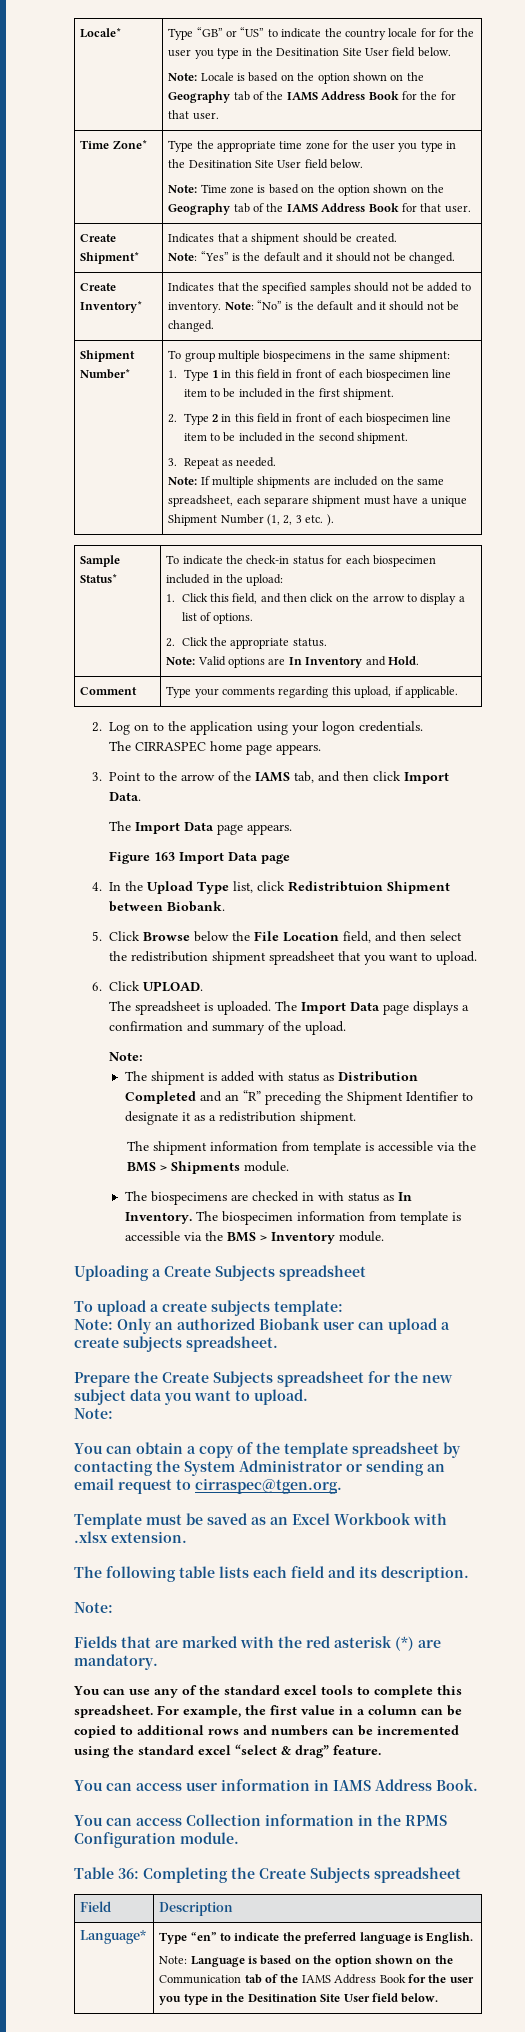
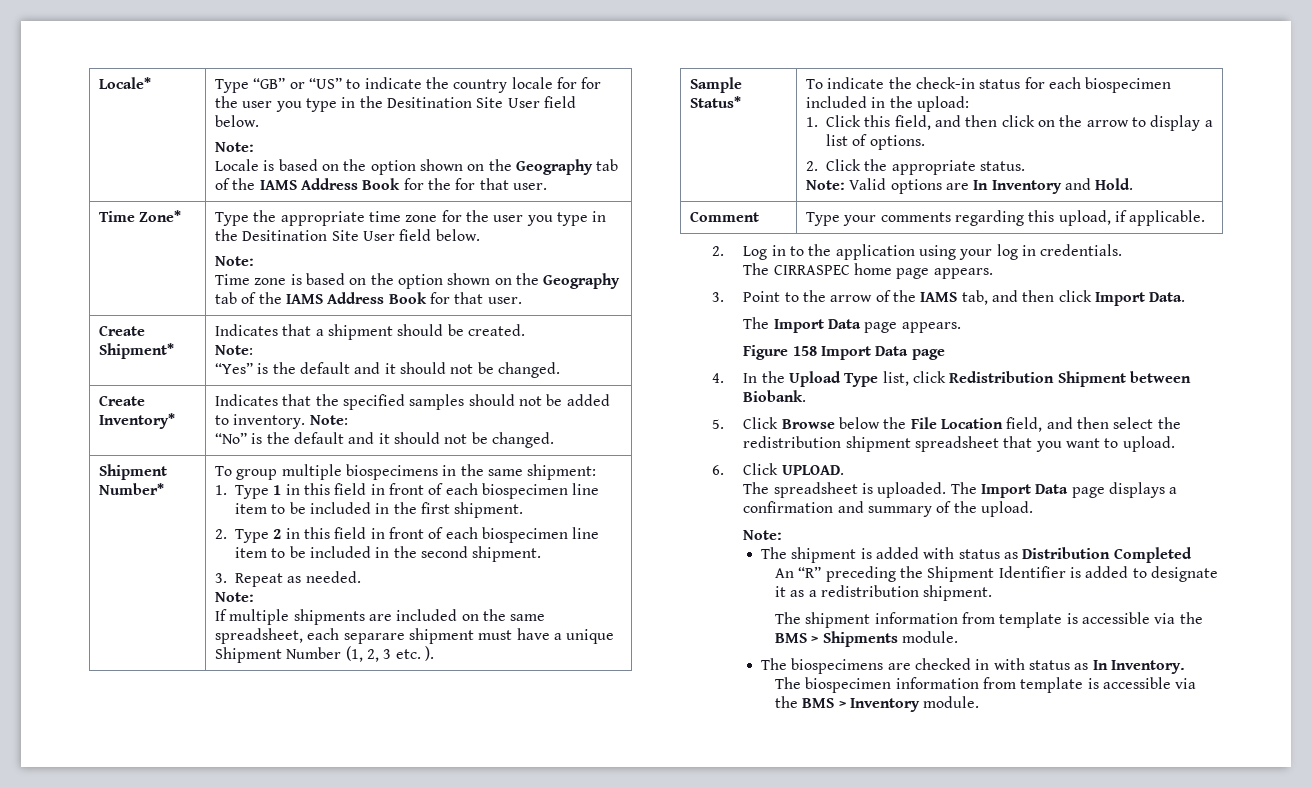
  Type “GB” or “US” to indicate the country locale for for the user you type in the Desitination Site User field below.
- Note: Locale is based on the option shown on the Geography tab of the IAMS Address Book for the for that user.
+ Note:
+ Locale is based on the option shown on the Geography tab of the IAMS Address Book for the for that user.
  Time Zone* | Type the appropriate time zone for the user you type in the Desitination Site User field below.
- Note: Time zone is based on the option shown on the Geography tab of the IAMS Address Book for that user.
+ Note:
+ Time zone is based on the option shown on the Geography tab of the IAMS Address Book for that user.
  Create Shipment* | Indicates that a shipment should be created.
- Note: “Yes” is the default and it should not be changed.
+ Note:
+ “Yes” is the default and it should not be changed.
- Create Inventory* | Indicates that the specified samples should not be added to inventory. Note: “No” is the default and it should not be changed.
+ Create Inventory* | Indicates that the specified samples should not be added to inventory. Note:
+ “No” is the default and it should not be changed.
  3. Repeat as needed.
- Note: If multiple shipments are included on the same spreadsheet, each separare shipment must have a unique Shipment Number (1, 2, 3 etc. ).
+ Note:
+ If multiple shipments are included on the same spreadsheet, each separare shipment must have a unique Shipment Number (1, 2, 3 etc. ).
- 2. Log on to the application using your logon credentials.
+ 2. Log in to the application using your log in credentials.
- Figure 163 Import Data page
+ Figure 158 Import Data page
- 4. In the Upload Type list, click Redistribtuion Shipment between Biobank.
+ 4. In the Upload Type list, click Redistribution Shipment between Biobank.
- The shipment is added with status as Distribution Completed and an “R” preceding the Shipment Identifier to designate it as a redistribution shipment.
+ The shipment is added with status as Distribution Completed
+ An “R” preceding the Shipment Identifier is added to designate it as a redistribution shipment.
- The biospecimens are checked in with status as In Inventory. The biospecimen information from template is accessible via the BMS > Inventory module.
+ The biospecimens are checked in with status as In Inventory.
+ The biospecimen information from template is accessible via the BMS > Inventory module.
- Uploading a Create Subjects spreadsheet
- To upload a create subjects template:
- Note: Only an authorized Biobank user can upload a create subjects spreadsheet.
- Prepare the Create Subjects spreadsheet for the new subject data you want to upload.
- Note:
- You can obtain a copy of the template spreadsheet by contacting the System Administrator or sending an email request to cirraspec@tgen.org.
- Template must be saved as an Excel Workbook with .xlsx extension.
- The following table lists each field and its description.
- Note:
- Fields that are marked with the red asterisk (*) are mandatory.
- You can use any of the standard excel tools to complete this spreadsheet. For example, the first value in a column can be copied to additional rows and numbers can be incremented using the standard excel “select & drag” feature.
- You can access user information in IAMS Address Book.
- You can access Collection information in the RPMS Configuration module.
- Table 36: Completing the Create Subjects spreadsheet
- Field | Description
- Language* | Type “en” to indicate the preferred language is English.
- Note: Language is based on the option shown on the Communication tab of the IAMS Address Book for the user you type in the Desitination Site User field below.

